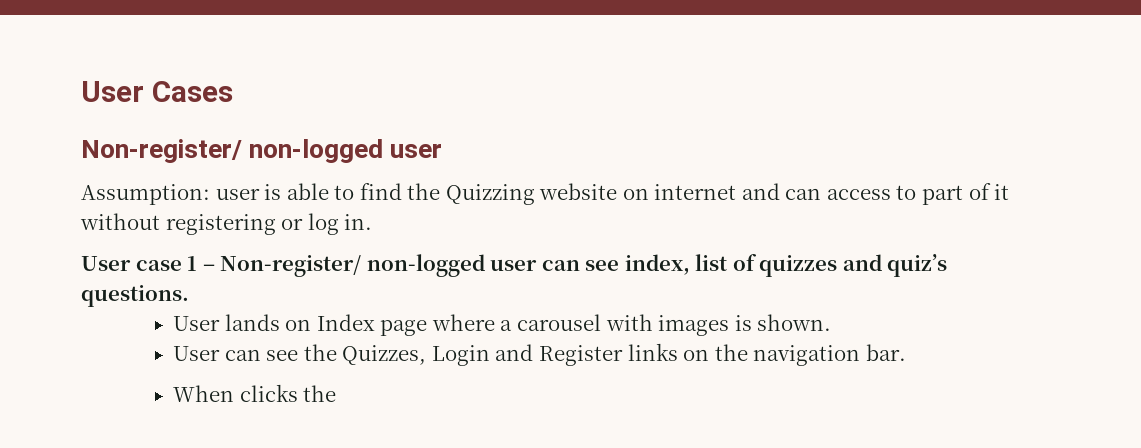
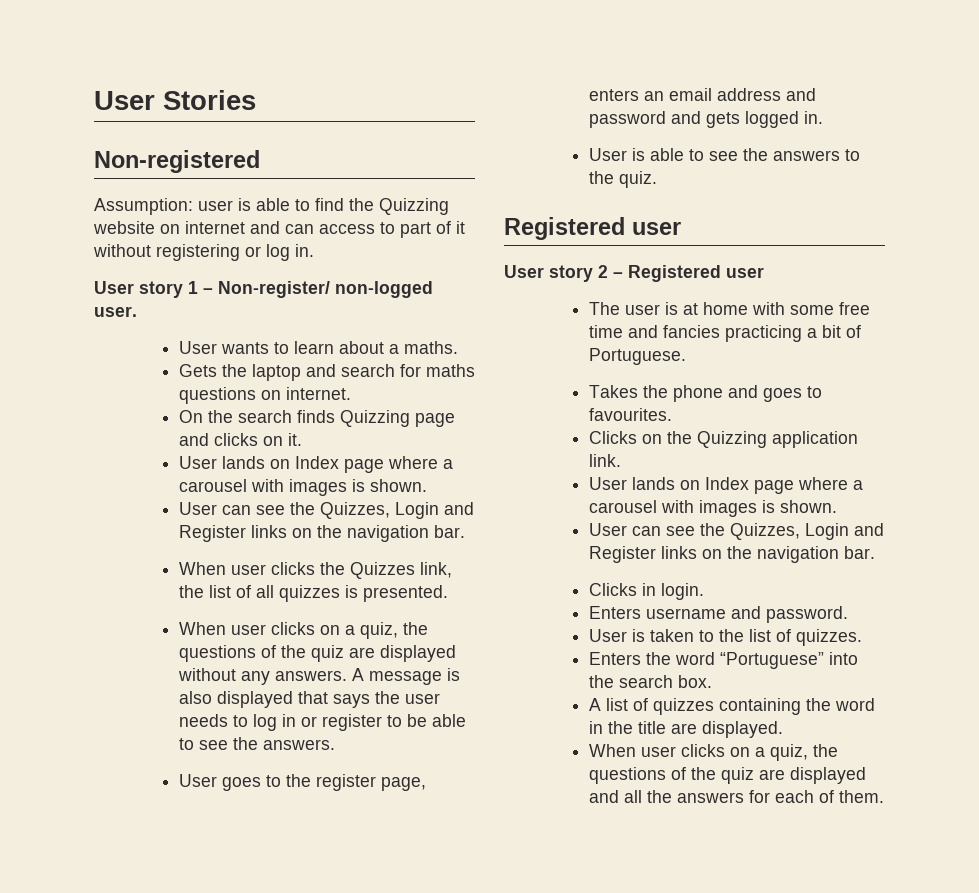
- User Cases
- Non-register/ non-logged user
+ User Stories
+ Non-registered
- User case 1 – Non-register/ non-logged user can see index, list of quizzes and quiz’s questions.
+ User story 1 – Non-register/ non-logged user.
+ User wants to learn about a maths.
+ Gets the laptop and search for maths questions on internet.
+ On the search finds Quizzing page and clicks on it.
- When clicks the
+ When user clicks the Quizzes link, the list of all quizzes is presented.
+ When user clicks on a quiz, the questions of the quiz are displayed without any answers. A message is also displayed that says the user needs to log in or register to be able to see the answers.
+ User goes to the register page, enters an email address and password and gets logged in.
+ User is able to see the answers to the quiz.
+ Registered user
+ User story 2 – Registered user
+ The user is at home with some free time and fancies practicing a bit of Portuguese.
+ Takes the phone and goes to favourites.
+ Clicks on the Quizzing application link.
+ User lands on Index page where a carousel with images is shown.
+ User can see the Quizzes, Login and Register links on the navigation bar.
+ Clicks in login.
+ Enters username and password.
+ User is taken to the list of quizzes.
+ Enters the word “Portuguese” into the search box.
+ A list of quizzes containing the word in the title are displayed.
+ When user clicks on a quiz, the questions of the quiz are displayed and all the answers for each of them.

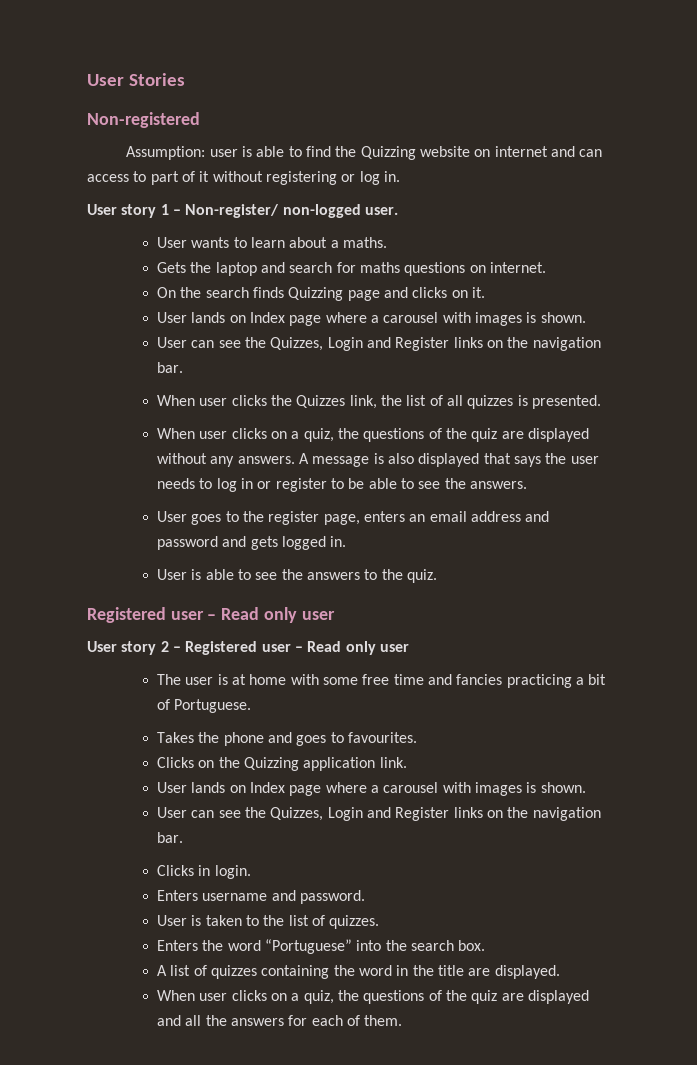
  User is able to see the answers to the quiz.
- Registered user
+ Registered user – Read only user
- User story 2 – Registered user
+ User story 2 – Registered user – Read only user

